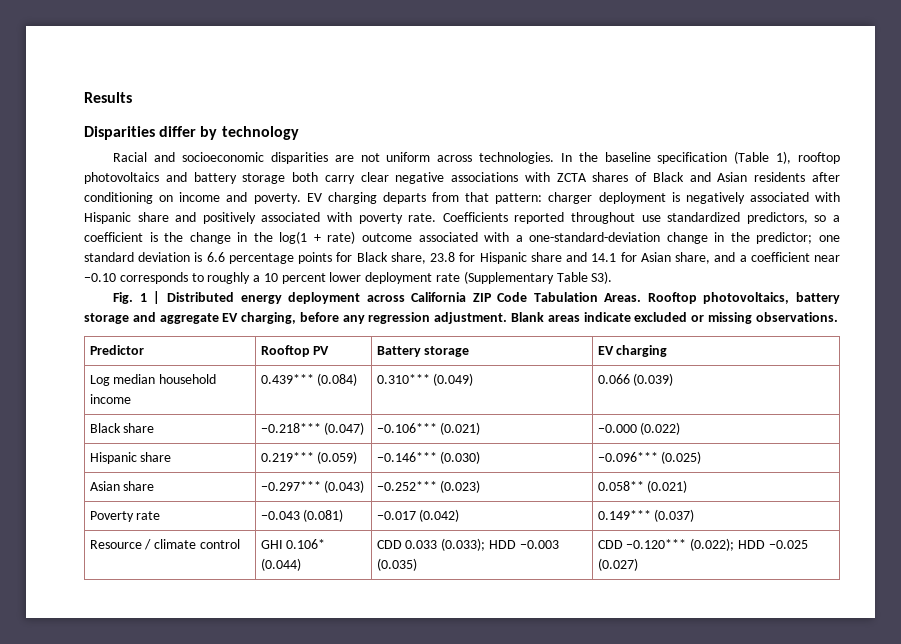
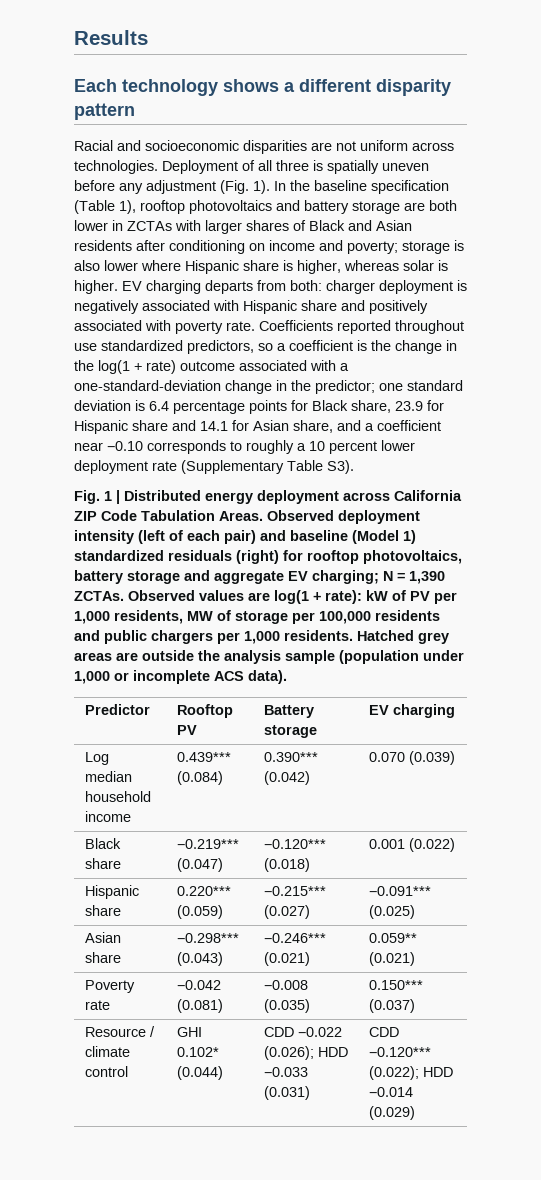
- Disparities differ by technology
+ Each technology shows a different disparity pattern
+ Deployment of all three is spatially uneven before any adjustment (Fig. 1).
- In the baseline specification (Table 1), rooftop photovoltaics and battery storage both carry clear negative associations with ZCTA shares of Black and Asian residents after conditioning on income and poverty.
+ In the baseline specification (Table 1), rooftop photovoltaics and battery storage are both lower in ZCTAs with larger shares of Black and Asian residents after conditioning on income and poverty; storage is also lower where Hispanic share is higher, whereas solar is higher.
- EV charging departs from that pattern: charger deployment is negatively associated with Hispanic share and positively associated with poverty rate.
+ EV charging departs from both: charger deployment is negatively associated with Hispanic share and positively associated with poverty rate.
- Coefficients reported throughout use standardized predictors, so a coefficient is the change in the log(1 + rate) outcome associated with a one-standard-deviation change in the predictor; one standard deviation is 6.6 percentage points for Black share, 23.8 for Hispanic share and 14.1 for Asian share, and a coefficient near −0.10 corresponds to roughly a 10 percent lower deployment rate (Supplementary Table S3).
+ Coefficients reported throughout use standardized predictors, so a coefficient is the change in the log(1 + rate) outcome associated with a one-standard-deviation change in the predictor; one standard deviation is 6.4 percentage points for Black share, 23.9 for Hispanic share and 14.1 for Asian share, and a coefficient near −0.10 corresponds to roughly a 10 percent lower deployment rate (Supplementary Table S3).
- Rooftop photovoltaics, battery storage and aggregate EV charging, before any regression adjustment. Blank areas indicate excluded or missing observations.
+ Observed deployment intensity (left of each pair) and baseline (Model 1) standardized residuals (right) for rooftop photovoltaics, battery storage and aggregate EV charging; N = 1,390 ZCTAs. Observed values are log(1 + rate): kW of PV per 1,000 residents, MW of storage per 100,000 residents and public chargers per 1,000 residents. Hatched grey areas are outside the analysis sample (population under 1,000 or incomplete ACS data).
- Log median household income | 0.439*** (0.084) | 0.310*** (0.049) | 0.066 (0.039)
+ Log median household income | 0.439*** (0.084) | 0.390*** (0.042) | 0.070 (0.039)
- Black share | −0.218*** (0.047) | −0.106*** (0.021) | −0.000 (0.022)
+ Black share | −0.219*** (0.047) | −0.120*** (0.018) | 0.001 (0.022)
- Hispanic share | 0.219*** (0.059) | −0.146*** (0.030) | −0.096*** (0.025)
+ Hispanic share | 0.220*** (0.059) | −0.215*** (0.027) | −0.091*** (0.025)
- Asian share | −0.297*** (0.043) | −0.252*** (0.023) | 0.058** (0.021)
+ Asian share | −0.298*** (0.043) | −0.246*** (0.021) | 0.059** (0.021)
- Poverty rate | −0.043 (0.081) | −0.017 (0.042) | 0.149*** (0.037)
+ Poverty rate | −0.042 (0.081) | −0.008 (0.035) | 0.150*** (0.037)
- Resource / climate control | GHI 0.106* (0.044) | CDD 0.033 (0.033); HDD −0.003 (0.035) | CDD −0.120*** (0.022); HDD −0.025 (0.027)
+ Resource / climate control | GHI 0.102* (0.044) | CDD −0.022 (0.026); HDD −0.033 (0.031) | CDD −0.120*** (0.022); HDD −0.014 (0.029)

